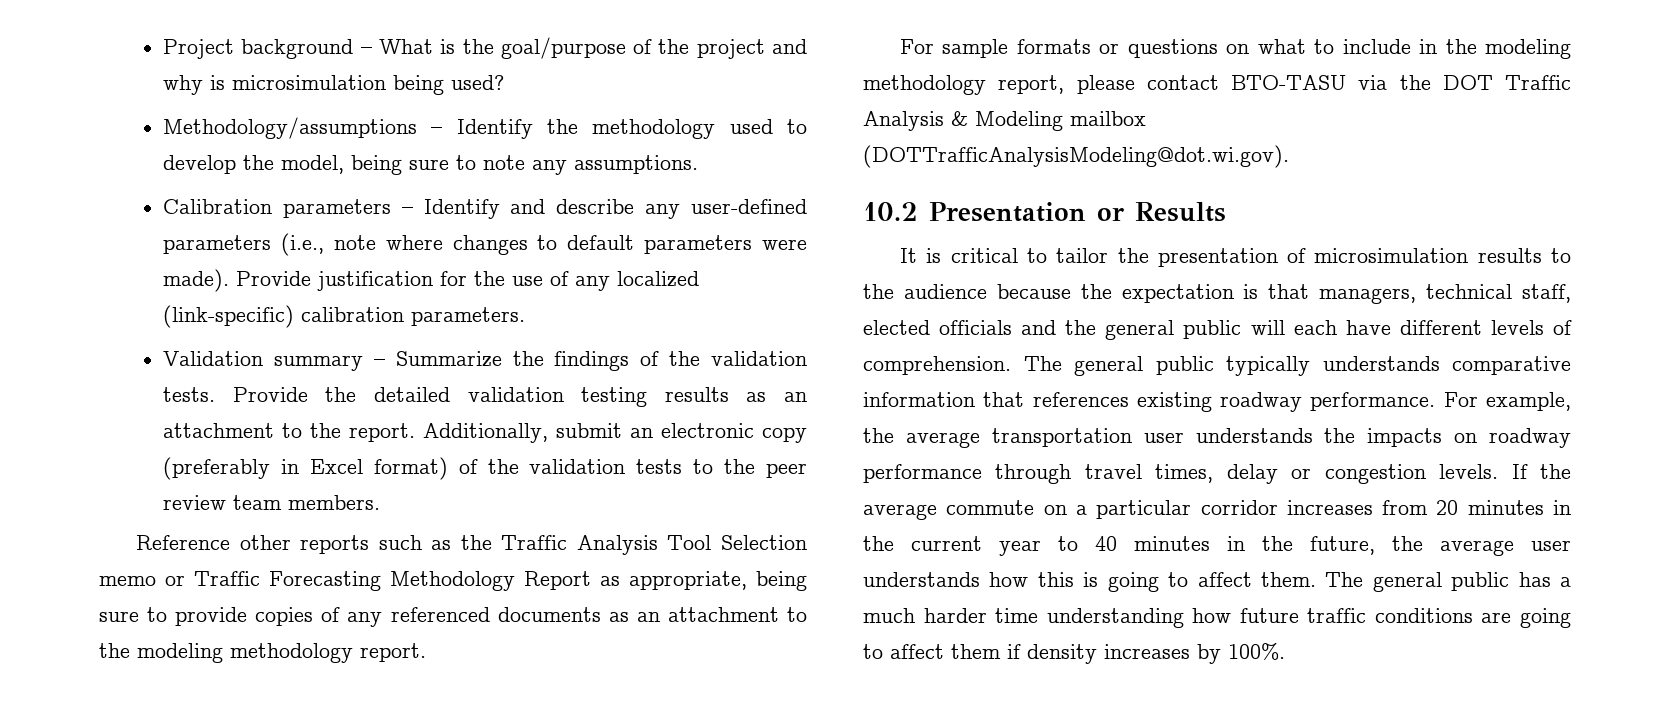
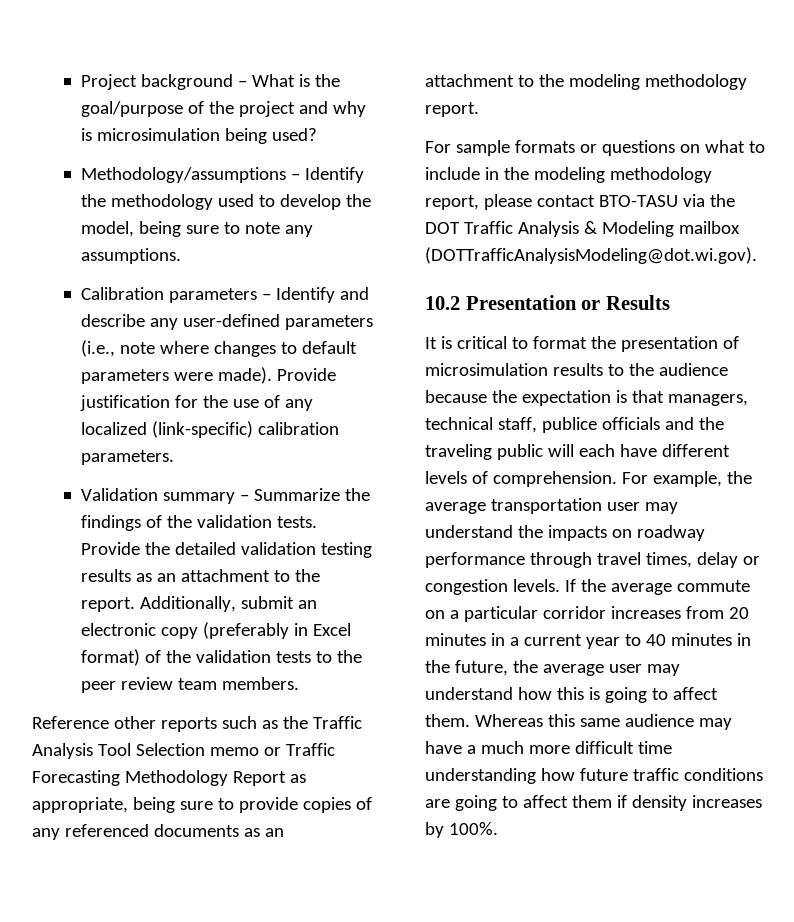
- It is critical to tailor the presentation of microsimulation results to the audience because the expectation is that managers, technical staff, elected officials and the general public will each have different levels of comprehension.
+ It is critical to format the presentation of microsimulation results to the audience because the expectation is that managers, technical staff, publice officials and the traveling public will each have different levels of comprehension.
- The general public typically understands comparative information that references existing roadway performance.
- For example, the average transportation user understands the impacts on roadway performance through travel times, delay or congestion levels.
+ For example, the average transportation user may understand the impacts on roadway performance through travel times, delay or congestion levels.
- If the average commute on a particular corridor increases from 20 minutes in the current year to 40 minutes in the future, the average user understands how this is going to affect them.
+ If the average commute on a particular corridor increases from 20 minutes in a current year to 40 minutes in the future, the average user may understand how this is going to affect them.
- The general public has a much harder time understanding how future traffic conditions are going to affect them if density increases by 100%.
+ Whereas this same audience may have a much more difficult time understanding how future traffic conditions are going to affect them if density increases by 100%.

